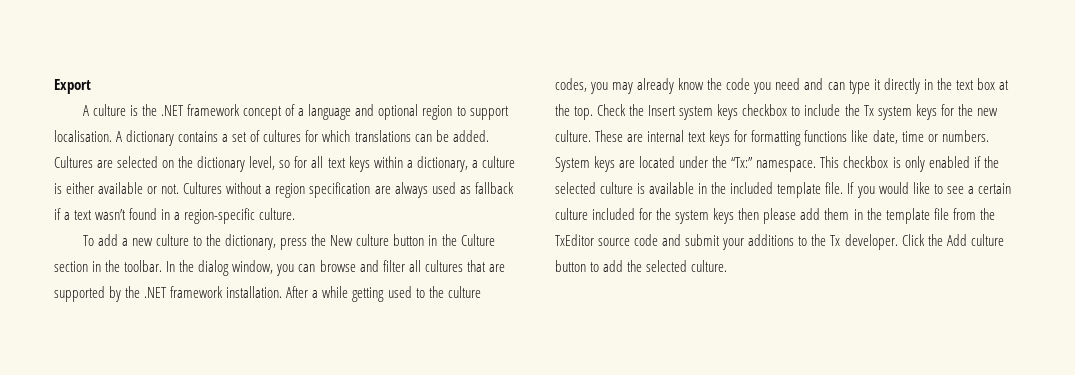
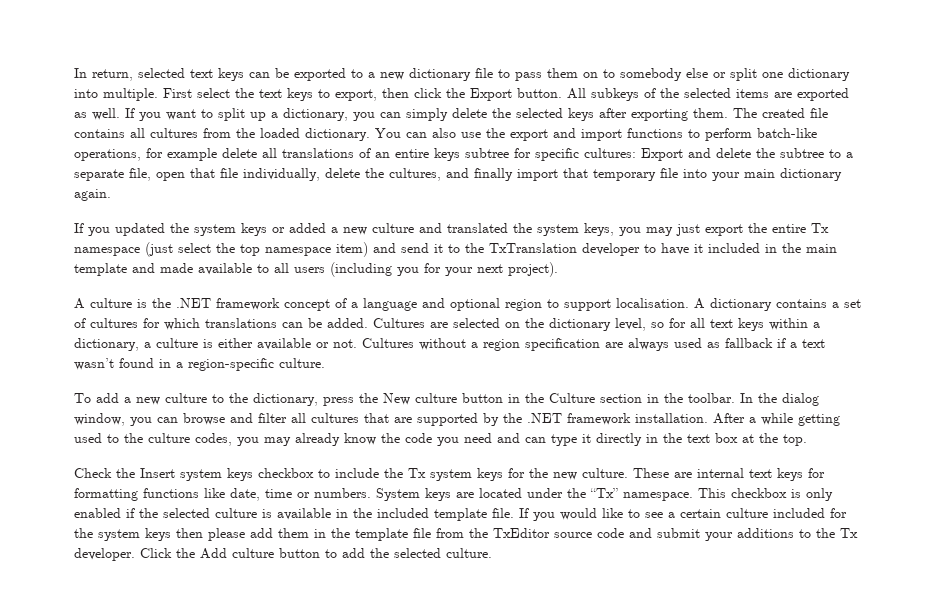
- Export
+ In return, selected text keys can be exported to a new dictionary file to pass them on to somebody else or split one dictionary into multiple. First select the text keys to export, then click the Export button. All subkeys of the selected items are exported as well. If you want to split up a dictionary, you can simply delete the selected keys after exporting them. The created file contains all cultures from the loaded dictionary. You can also use the export and import functions to perform batch-like operations, for example delete all translations of an entire keys subtree for specific cultures: Export and delete the subtree to a separate file, open that file individually, delete the cultures, and finally import that temporary file into your main dictionary again.
+ If you updated the system keys or added a new culture and translated the system keys, you may just export the entire Tx namespace (just select the top namespace item) and send it to the TxTranslation developer to have it included in the main template and made available to all users (including you for your next project).
- After a while getting used to the culture codes, you may already know the code you need and can type it directly in the text box at the top. Check the Insert system keys checkbox to include the Tx system keys for the new culture.
+ After a while getting used to the culture codes, you may already know the code you need and can type it directly in the text box at the top.
+ Check the Insert system keys checkbox to include the Tx system keys for the new culture.
- System keys are located under the “Tx:” namespace.
+ System keys are located under the “Tx” namespace.

